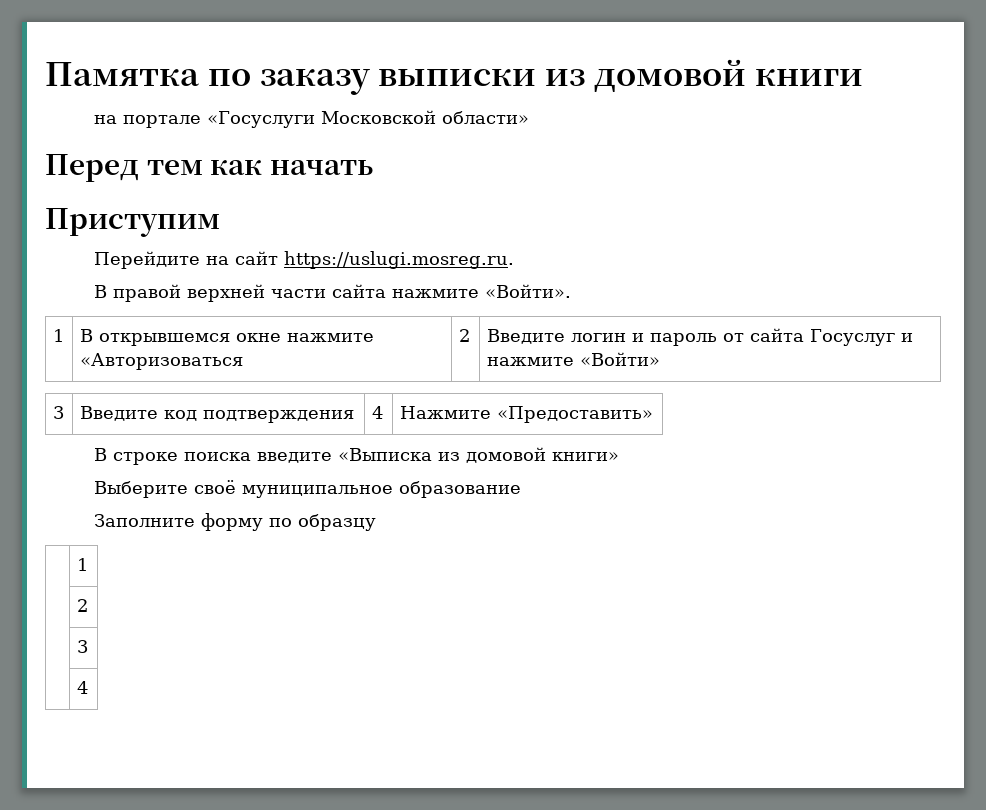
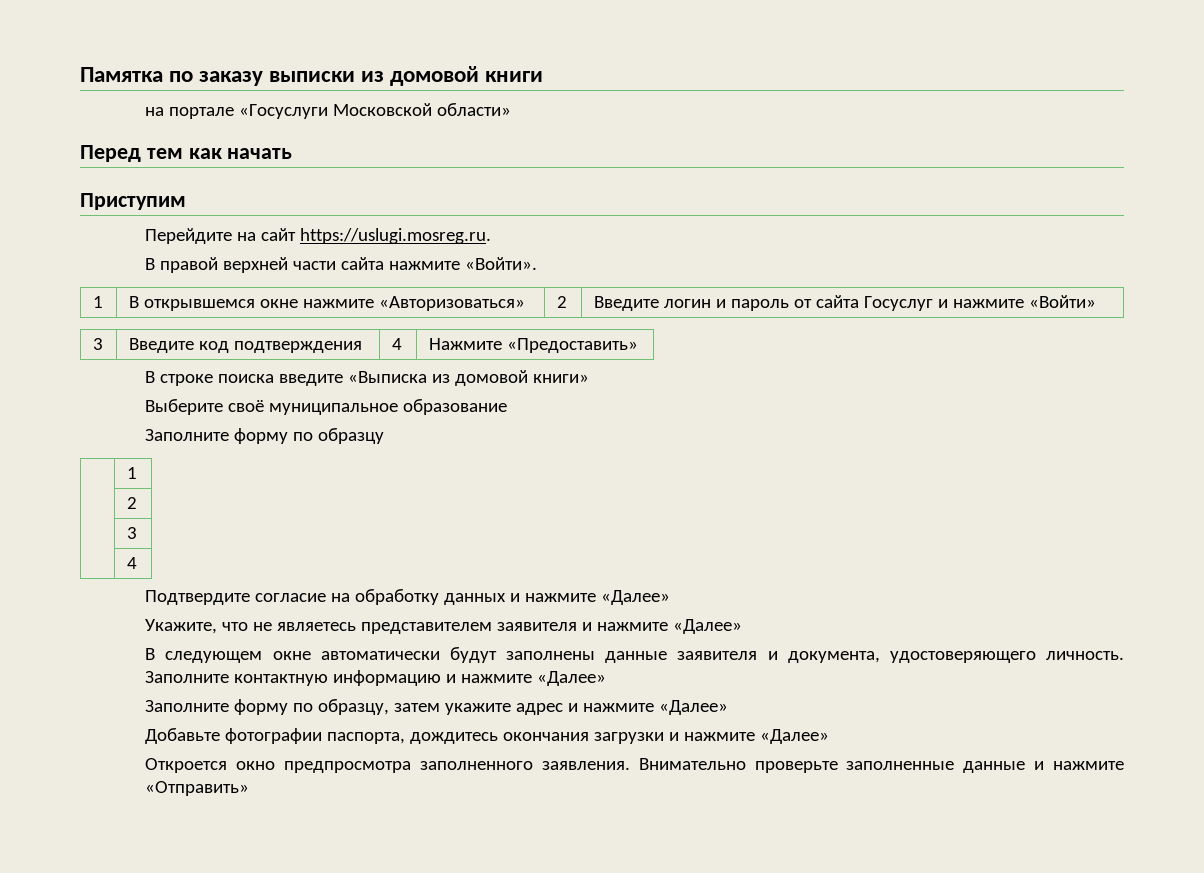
- 1 | В открывшемся окне нажмите «Авторизоваться | 2 | Введите логин и пароль от сайта Госуслуг и нажмите «Войти»
+ 1 | В открывшемся окне нажмите «Авторизоваться» | 2 | Введите логин и пароль от сайта Госуслуг и нажмите «Войти»
+ Подтвердите согласие на обработку данных и нажмите «Далее»
+ Укажите, что не являетесь представителем заявителя и нажмите «Далее»
+ В следующем окне автоматически будут заполнены данные заявителя и документа, удостоверяющего личность. Заполните контактную информацию и нажмите «Далее»
+ Заполните форму по образцу, затем укажите адрес и нажмите «Далее»
+ Добавьте фотографии паспорта, дождитесь окончания загрузки и нажмите «Далее»
+ Откроется окно предпросмотра заполненного заявления. Внимательно проверьте заполненные данные и нажмите «Отправить»

